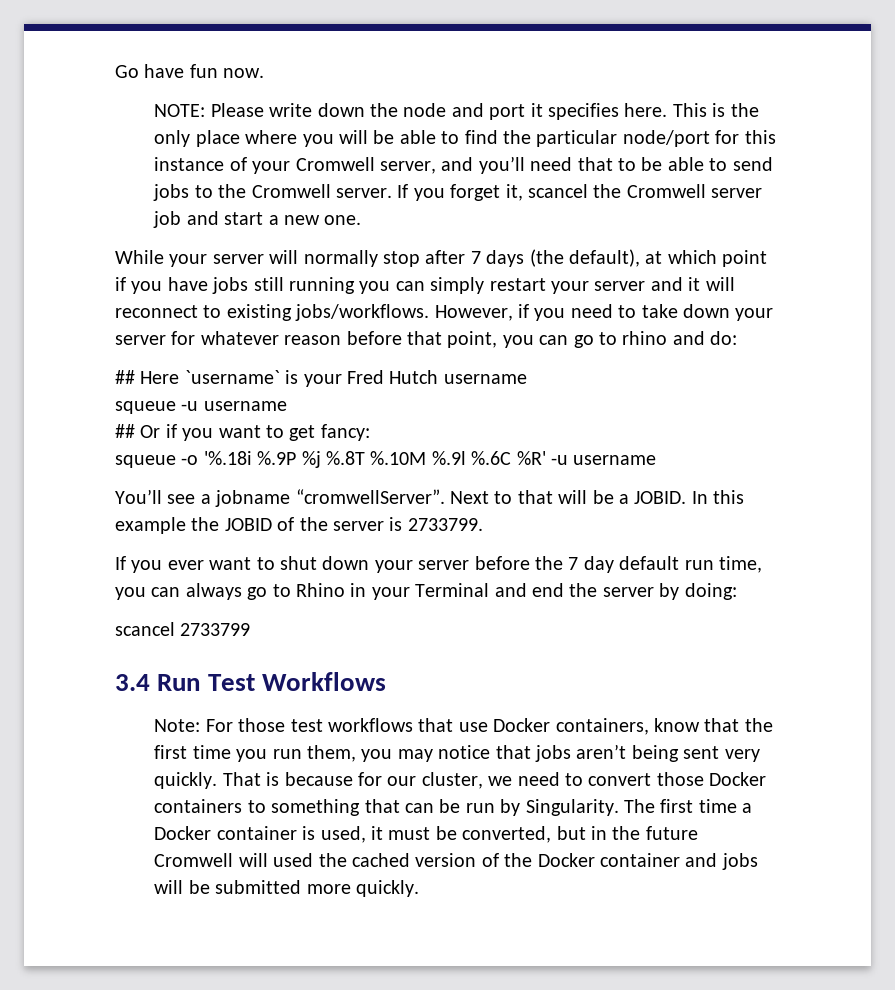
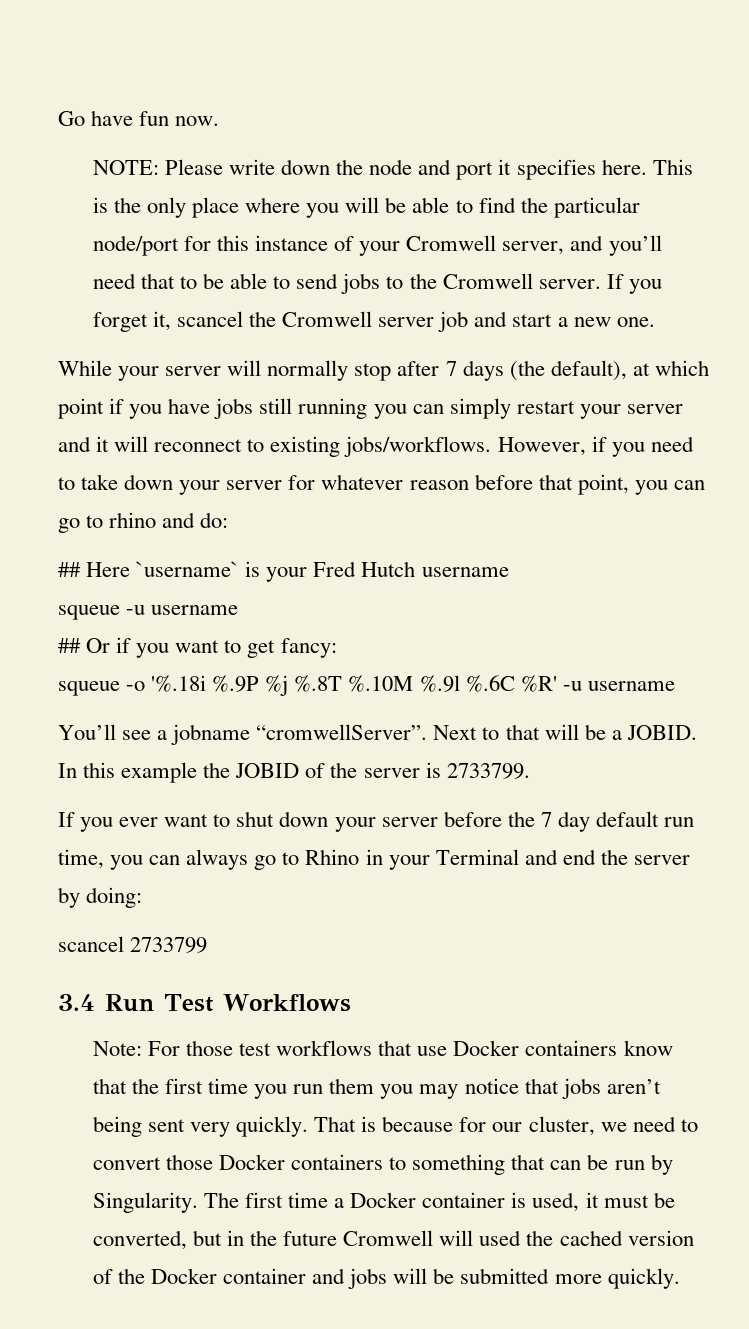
- Note: For those test workflows that use Docker containers, know that the first time you run them, you may notice that jobs aren’t being sent very quickly.
+ Note: For those test workflows that use Docker containers know that the first time you run them you may notice that jobs aren’t being sent very quickly.

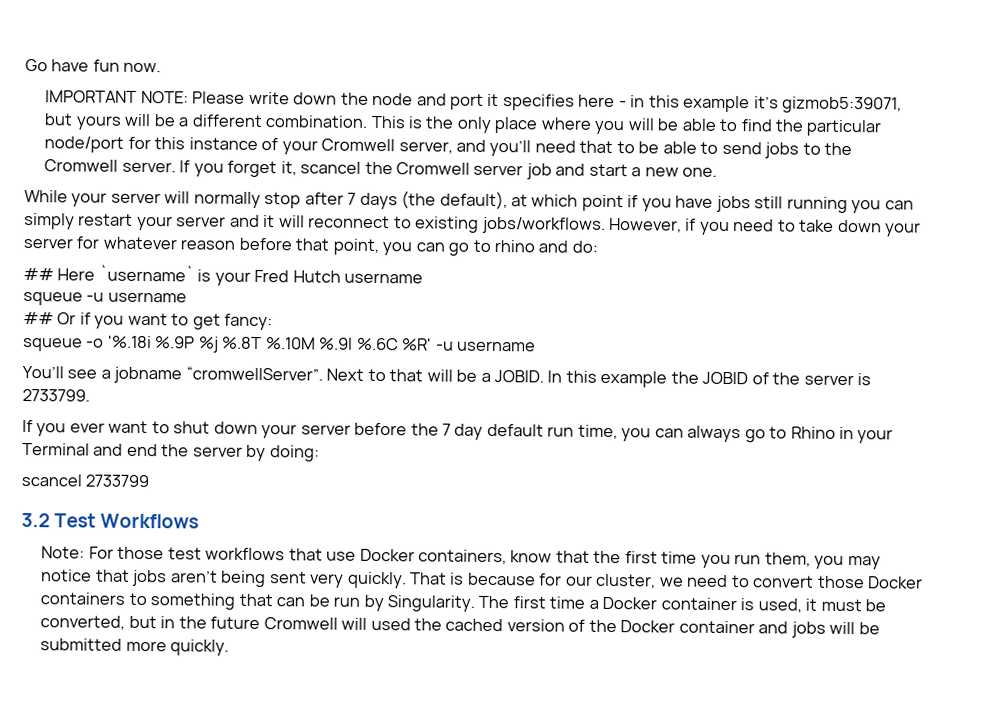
- NOTE: Please write down the node and port it specifies here.
+ IMPORTANT NOTE: Please write down the node and port it specifies here - in this example it’s gizmob5:39071, but yours will be a different combination.
- 3.4 Run Test Workflows
+ 3.2 Test Workflows
- Note: For those test workflows that use Docker containers know that the first time you run them you may notice that jobs aren’t being sent very quickly.
+ Note: For those test workflows that use Docker containers, know that the first time you run them, you may notice that jobs aren’t being sent very quickly.

